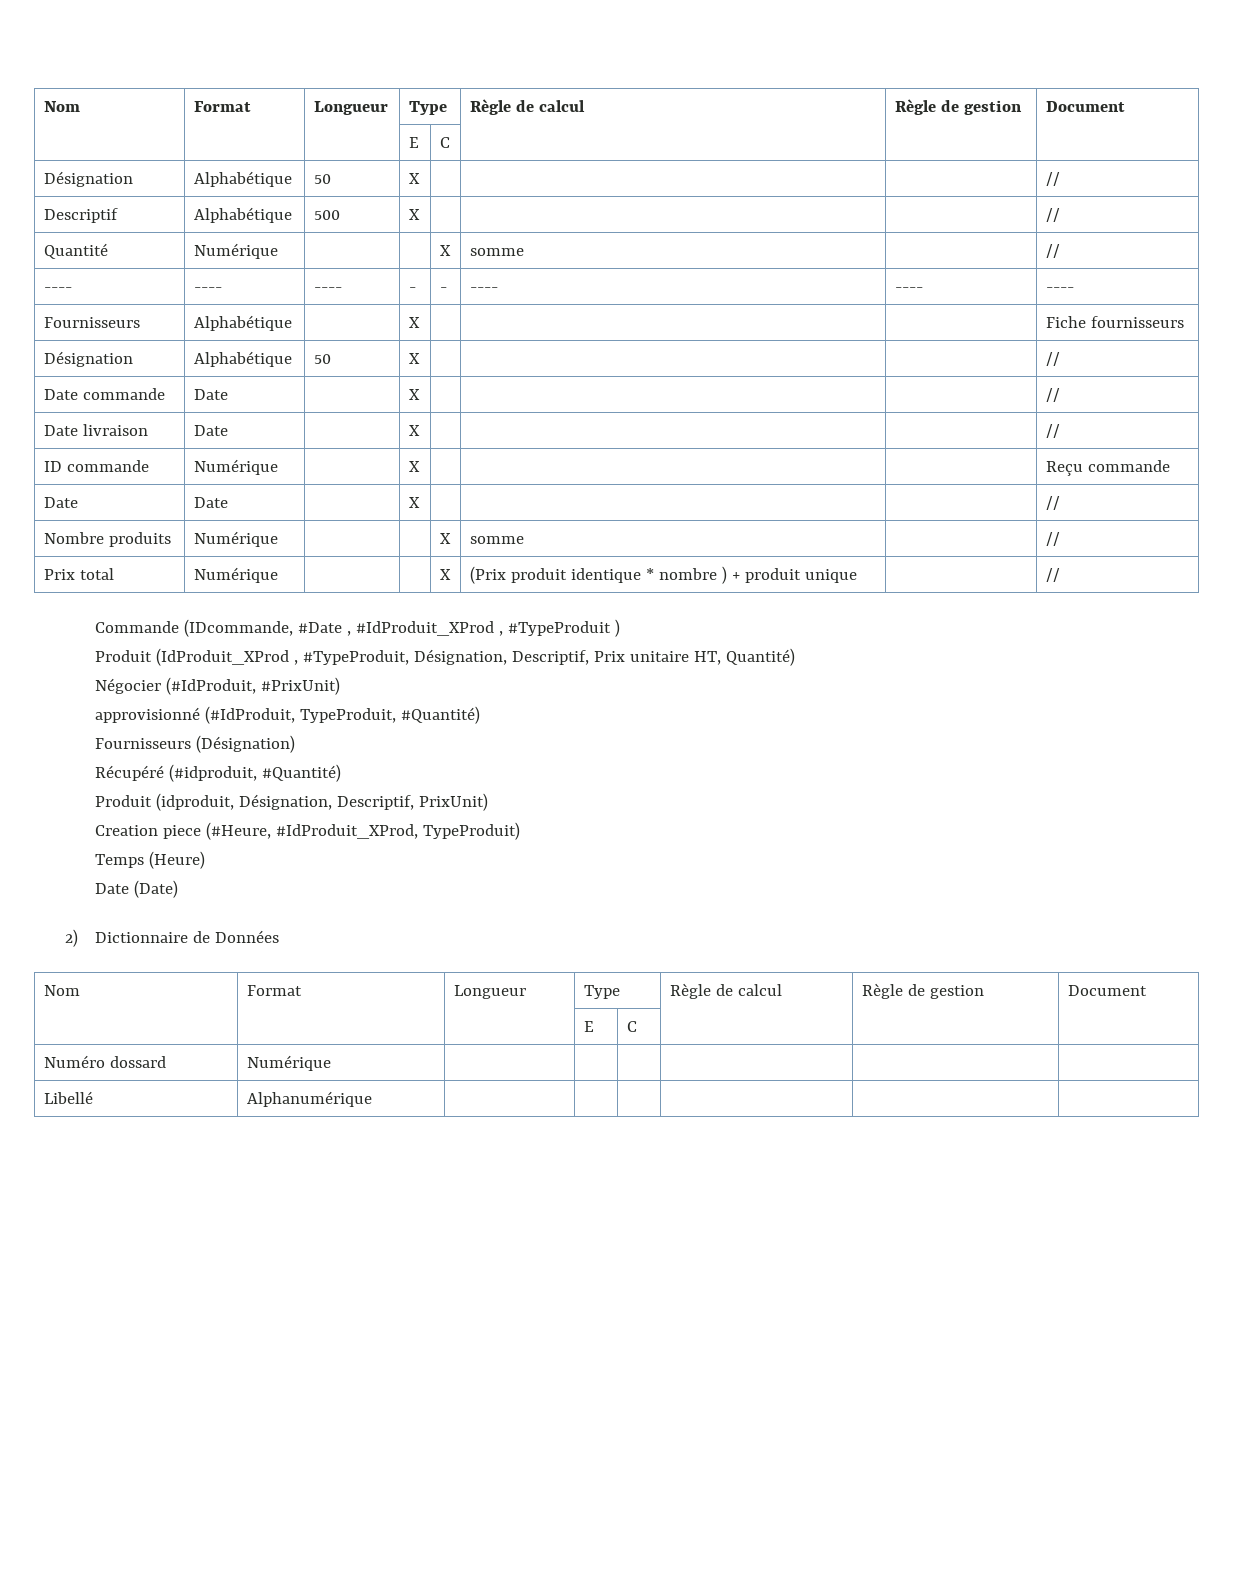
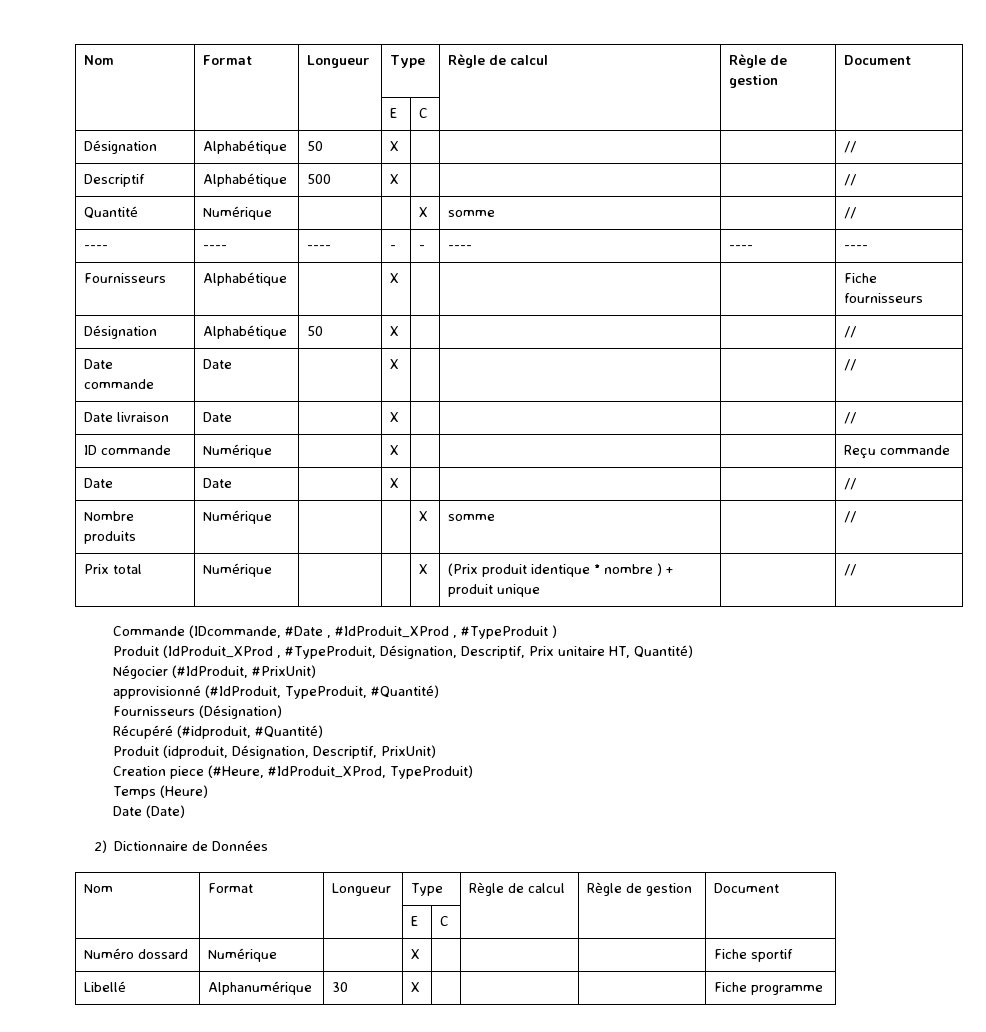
- Numéro dossard | Numérique | | | | | |
+ Numéro dossard | Numérique | | X | | | | Fiche sportif
- Libellé | Alphanumérique | | | | | |
+ Libellé | Alphanumérique | 30 | X | | | | Fiche programme

